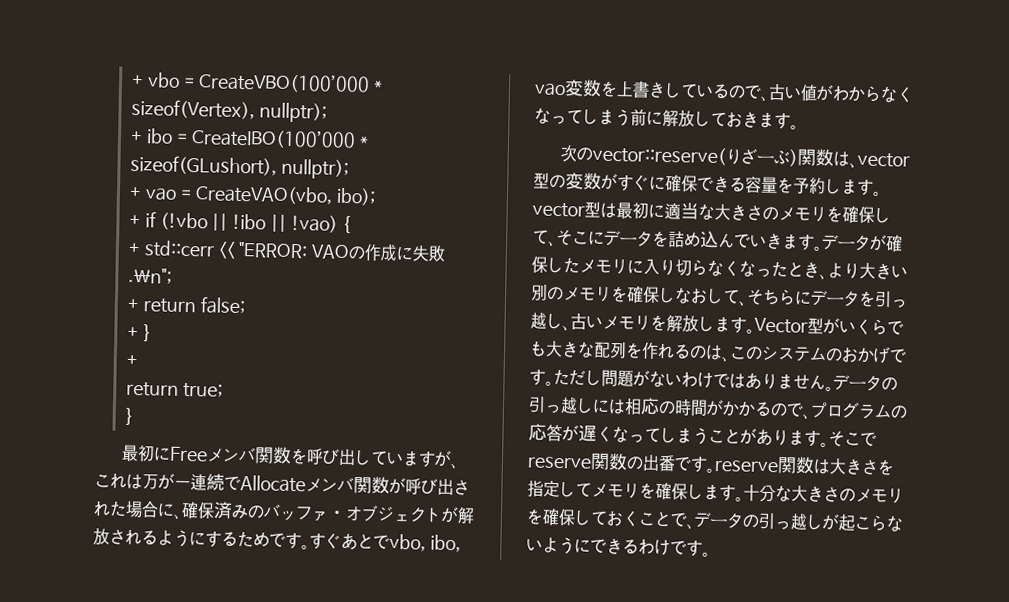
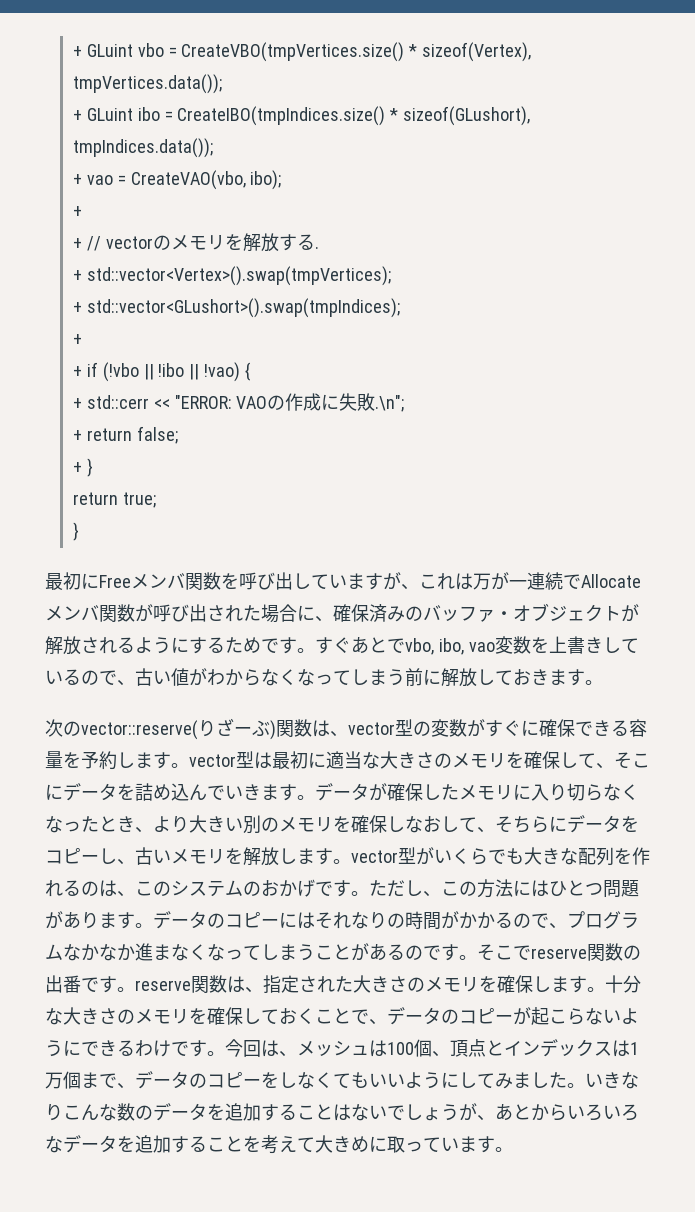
- + vbo = CreateVBO(100’000 * sizeof(Vertex), nullptr);
- + ibo = CreateIBO(100’000 * sizeof(GLushort), nullptr);
+ + GLuint vbo = CreateVBO(tmpVertices.size() * sizeof(Vertex), tmpVertices.data());
+ + GLuint ibo = CreateIBO(tmpIndices.size() * sizeof(GLushort), tmpIndices.data());
  + vao = CreateVAO(vbo, ibo);
+ +
+ + // vectorのメモリを解放する.
+ + std::vector<Vertex>().swap(tmpVertices);
+ + std::vector<GLushort>().swap(tmpIndices);
+ +
  + }
- +
- データが確保したメモリに入り切らなくなったとき、より大きい別のメモリを確保しなおして、そちらにデータを引っ越し、古いメモリを解放します。Vector型がいくらでも大きな配列を作れるのは、このシステムのおかげです。
+ データが確保したメモリに入り切らなくなったとき、より大きい別のメモリを確保しなおして、そちらにデータをコピーし、古いメモリを解放します。vector型がいくらでも大きな配列を作れるのは、このシステムのおかげです。
- ただし問題がないわけではありません。データの引っ越しには相応の時間がかかるので、プログラムの応答が遅くなってしまうことがあります。
+ ただし、この方法にはひとつ問題があります。データのコピーにはそれなりの時間がかかるので、プログラムなかなか進まなくなってしまうことがあるのです。
- そこでreserve関数の出番です。reserve関数は大きさを指定してメモリを確保します。
+ そこでreserve関数の出番です。reserve関数は、指定された大きさのメモリを確保します。
- 十分な大きさのメモリを確保しておくことで、データの引っ越しが起こらないようにできるわけです。
+ 十分な大きさのメモリを確保しておくことで、データのコピーが起こらないようにできるわけです。
+ 今回は、メッシュは100個、頂点とインデックスは1万個まで、データのコピーをしなくてもいいようにしてみました。いきなりこんな数のデータを追加することはないでしょうが、あとからいろいろなデータを追加することを考えて大きめに取っています。

